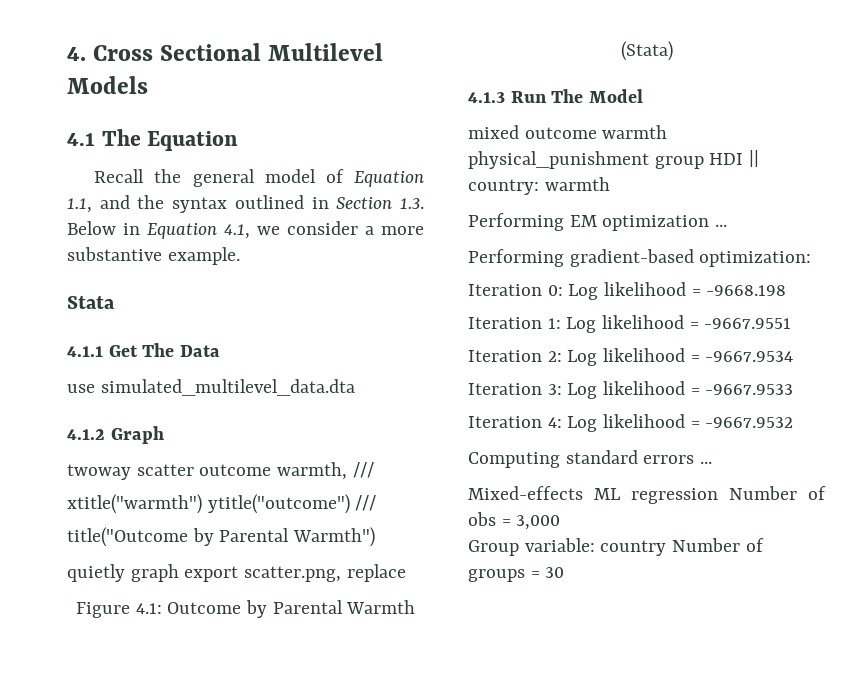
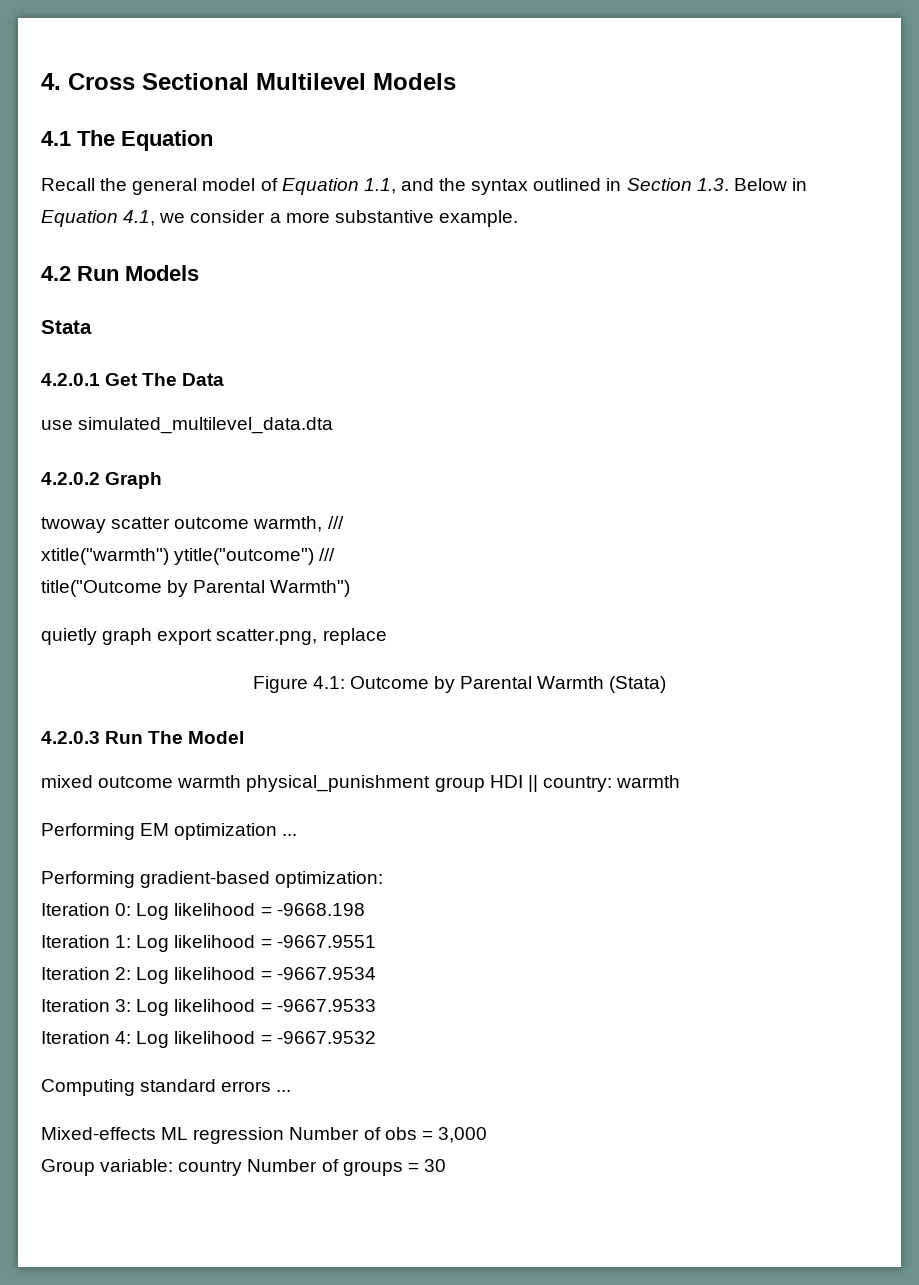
+ 4.2 Run Models
- 4.1.1 Get The Data
+ 4.2.0.1 Get The Data
- 4.1.2 Graph
+ 4.2.0.2 Graph
- 4.1.3 Run The Model
+ 4.2.0.3 Run The Model

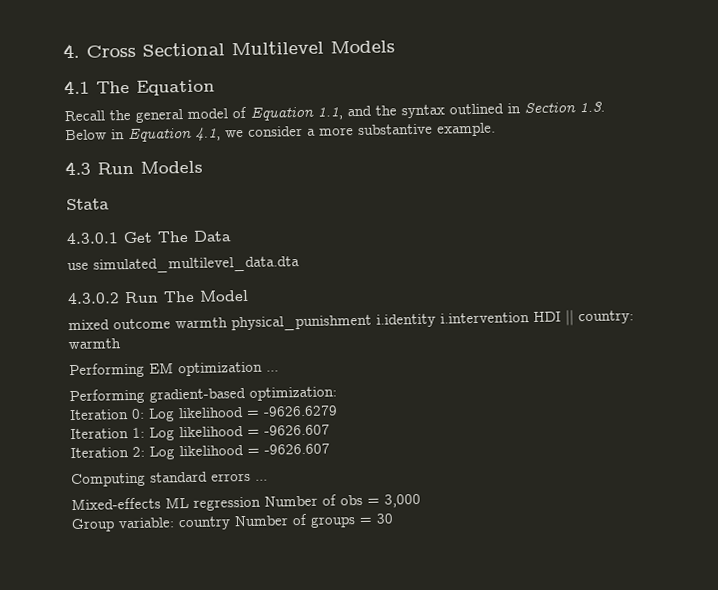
- 4.2 Run Models
+ 4.3 Run Models
- 4.2.0.1 Get The Data
+ 4.3.0.1 Get The Data
- 4.2.0.2 Graph
- twoway scatter outcome warmth, ///
- xtitle("warmth") ytitle("outcome") ///
- title("Outcome by Parental Warmth")
- quietly graph export scatter.png, replace
- Figure 4.1: Outcome by Parental Warmth (Stata)
- 4.2.0.3 Run The Model
+ 4.3.0.2 Run The Model
- mixed outcome warmth physical_punishment group HDI || country: warmth
+ mixed outcome warmth physical_punishment i.identity i.intervention HDI || country: warmth
- Iteration 0: Log likelihood = -9668.198
+ Iteration 0: Log likelihood = -9626.6279
- Iteration 1: Log likelihood = -9667.9551
+ Iteration 1: Log likelihood = -9626.607
- Iteration 2: Log likelihood = -9667.9534
- Iteration 3: Log likelihood = -9667.9533
- Iteration 4: Log likelihood = -9667.9532
+ Iteration 2: Log likelihood = -9626.607

